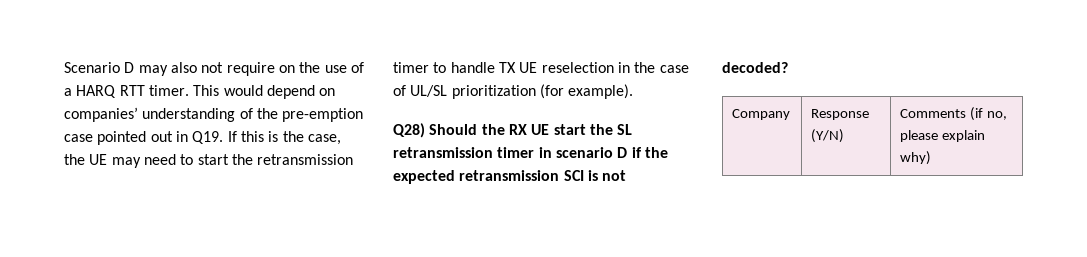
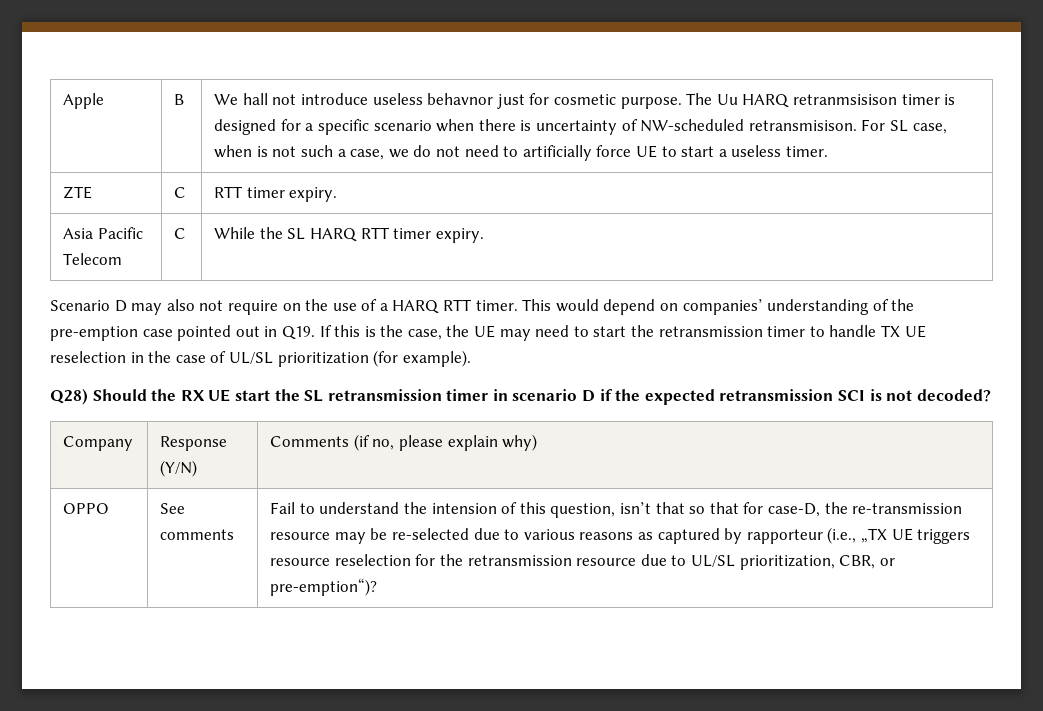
+ Apple | B | We hall not introduce useless behavnor just for cosmetic purpose. The Uu HARQ retranmsisison timer is designed for a specific scenario when there is uncertainty of NW-scheduled retransmisison. For SL case, when is not such a case, we do not need to artificially force UE to start a useless timer.
+ ZTE | C | RTT timer expiry.
+ Asia Pacific Telecom | C | While the SL HARQ RTT timer expiry.
+ OPPO | See comments | Fail to understand the intension of this question, isn’t that so that for case-D, the re-transmission resource may be re-selected due to various reasons as captured by rapporteur (i.e., „TX UE triggers resource reselection for the retransmission resource due to UL/SL prioritization, CBR, or pre-emption“)?

